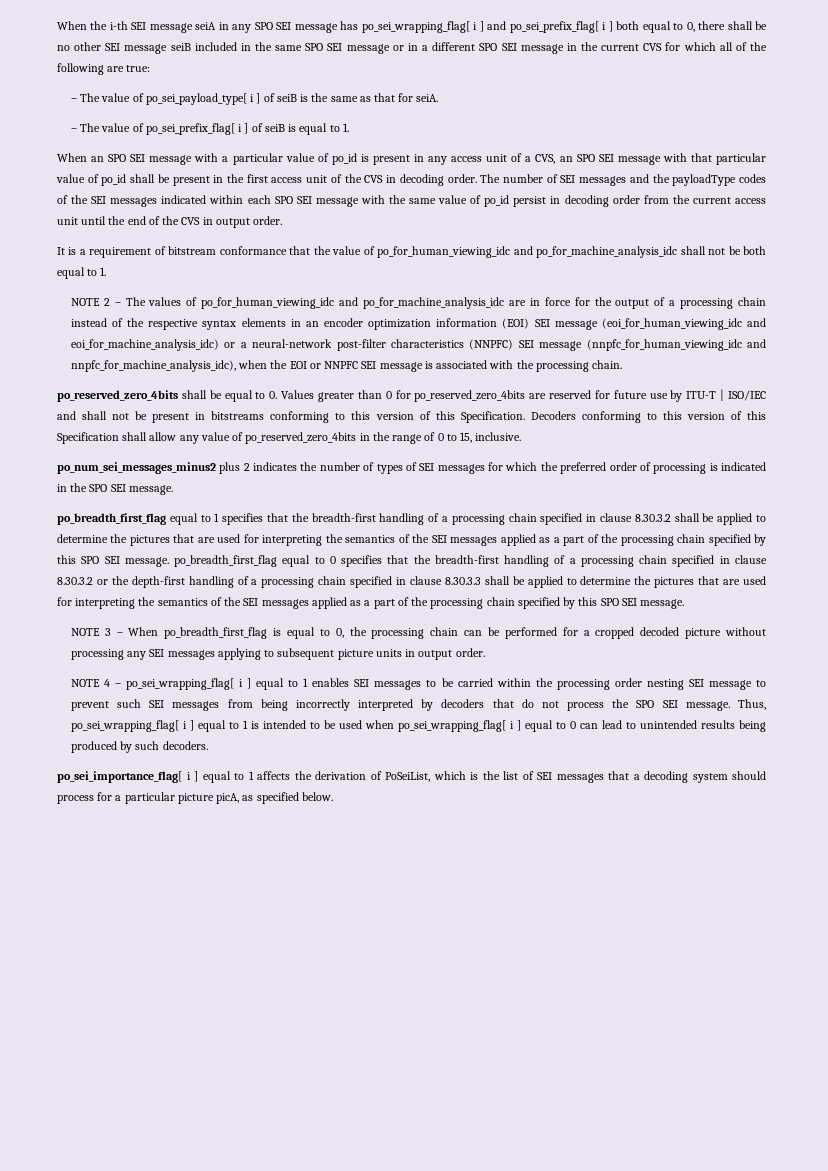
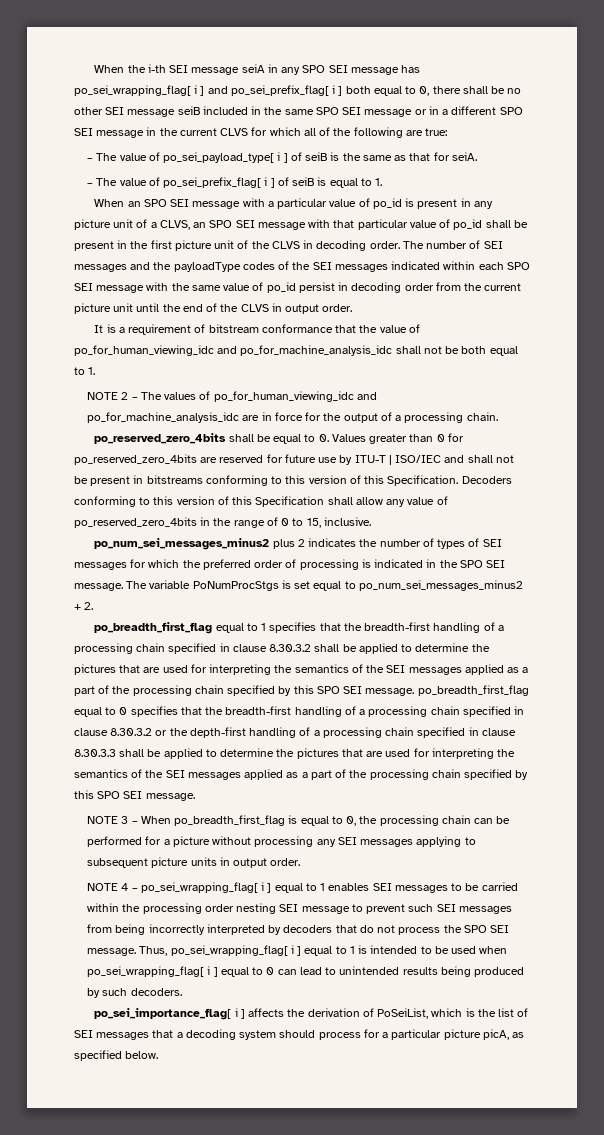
- When the i-th SEI message seiA in any SPO SEI message has po_sei_wrapping_flag[ i ] and po_sei_prefix_flag[ i ] both equal to 0, there shall be no other SEI message seiB included in the same SPO SEI message or in a different SPO SEI message in the current CVS for which all of the following are true:
+ When the i-th SEI message seiA in any SPO SEI message has po_sei_wrapping_flag[ i ] and po_sei_prefix_flag[ i ] both equal to 0, there shall be no other SEI message seiB included in the same SPO SEI message or in a different SPO SEI message in the current CLVS for which all of the following are true:
- When an SPO SEI message with a particular value of po_id is present in any access unit of a CVS, an SPO SEI message with that particular value of po_id shall be present in the first access unit of the CVS in decoding order.
+ When an SPO SEI message with a particular value of po_id is present in any picture unit of a CLVS, an SPO SEI message with that particular value of po_id shall be present in the first picture unit of the CLVS in decoding order.
- The number of SEI messages and the payloadType codes of the SEI messages indicated within each SPO SEI message with the same value of po_id persist in decoding order from the current access unit until the end of the CVS in output order.
+ The number of SEI messages and the payloadType codes of the SEI messages indicated within each SPO SEI message with the same value of po_id persist in decoding order from the current picture unit until the end of the CLVS in output order.
- NOTE 2 – The values of po_for_human_viewing_idc and po_for_machine_analysis_idc are in force for the output of a processing chain instead of the respective syntax elements in an encoder optimization information (EOI) SEI message (eoi_for_human_viewing_idc and eoi_for_machine_analysis_idc) or a neural-network post-filter characteristics (NNPFC) SEI message (nnpfc_for_human_viewing_idc and nnpfc_for_machine_analysis_idc), when the EOI or NNPFC SEI message is associated with the processing chain.
+ NOTE 2 – The values of po_for_human_viewing_idc and po_for_machine_analysis_idc are in force for the output of a processing chain.
+ The variable PoNumProcStgs is set equal to po_num_sei_messages_minus2 + 2.
- NOTE 3 – When po_breadth_first_flag is equal to 0, the processing chain can be performed for a cropped decoded picture without processing any SEI messages applying to subsequent picture units in output order.
+ NOTE 3 – When po_breadth_first_flag is equal to 0, the processing chain can be performed for a picture without processing any SEI messages applying to subsequent picture units in output order.
- po_sei_importance_flag[ i ] equal to 1 affects the derivation of PoSeiList, which is the list of SEI messages that a decoding system should process for a particular picture picA, as specified below.
+ po_sei_importance_flag[ i ] affects the derivation of PoSeiList, which is the list of SEI messages that a decoding system should process for a particular picture picA, as specified below.

